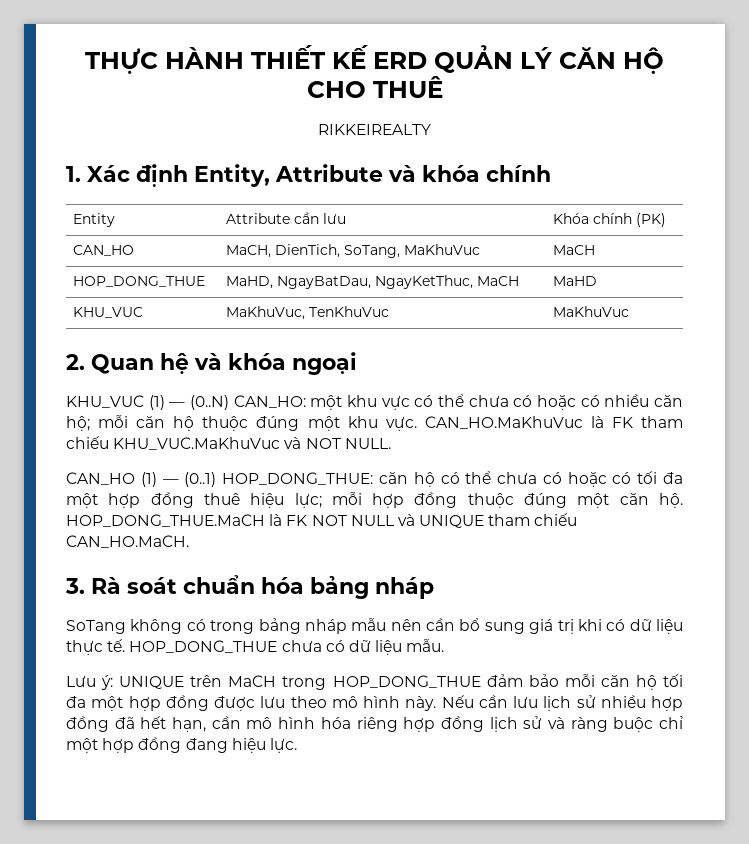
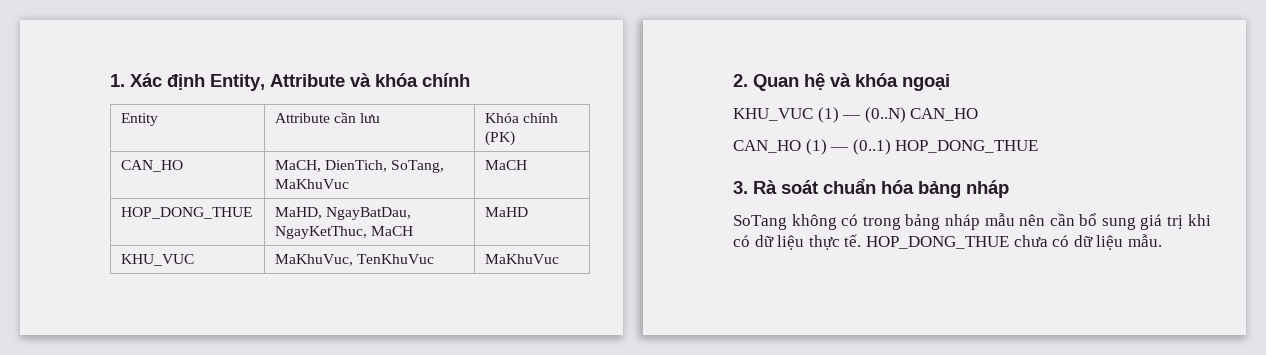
- THỰC HÀNH THIẾT KẾ ERD QUẢN LÝ CĂN HỘ CHO THUÊ
- RIKKEIREALTY
- KHU_VUC (1) — (0..N) CAN_HO: một khu vực có thể chưa có hoặc có nhiều căn hộ; mỗi căn hộ thuộc đúng một khu vực. CAN_HO.MaKhuVuc là FK tham chiếu KHU_VUC.MaKhuVuc và NOT NULL.
- CAN_HO (1) — (0..1) HOP_DONG_THUE: căn hộ có thể chưa có hoặc có tối đa một hợp đồng thuê hiệu lực; mỗi hợp đồng thuộc đúng một căn hộ. HOP_DONG_THUE.MaCH là FK NOT NULL và UNIQUE tham chiếu CAN_HO.MaCH.
+ KHU_VUC (1) — (0..N) CAN_HO
+ CAN_HO (1) — (0..1) HOP_DONG_THUE
- Lưu ý: UNIQUE trên MaCH trong HOP_DONG_THUE đảm bảo mỗi căn hộ tối đa một hợp đồng được lưu theo mô hình này. Nếu cần lưu lịch sử nhiều hợp đồng đã hết hạn, cần mô hình hóa riêng hợp đồng lịch sử và ràng buộc chỉ một hợp đồng đang hiệu lực.

